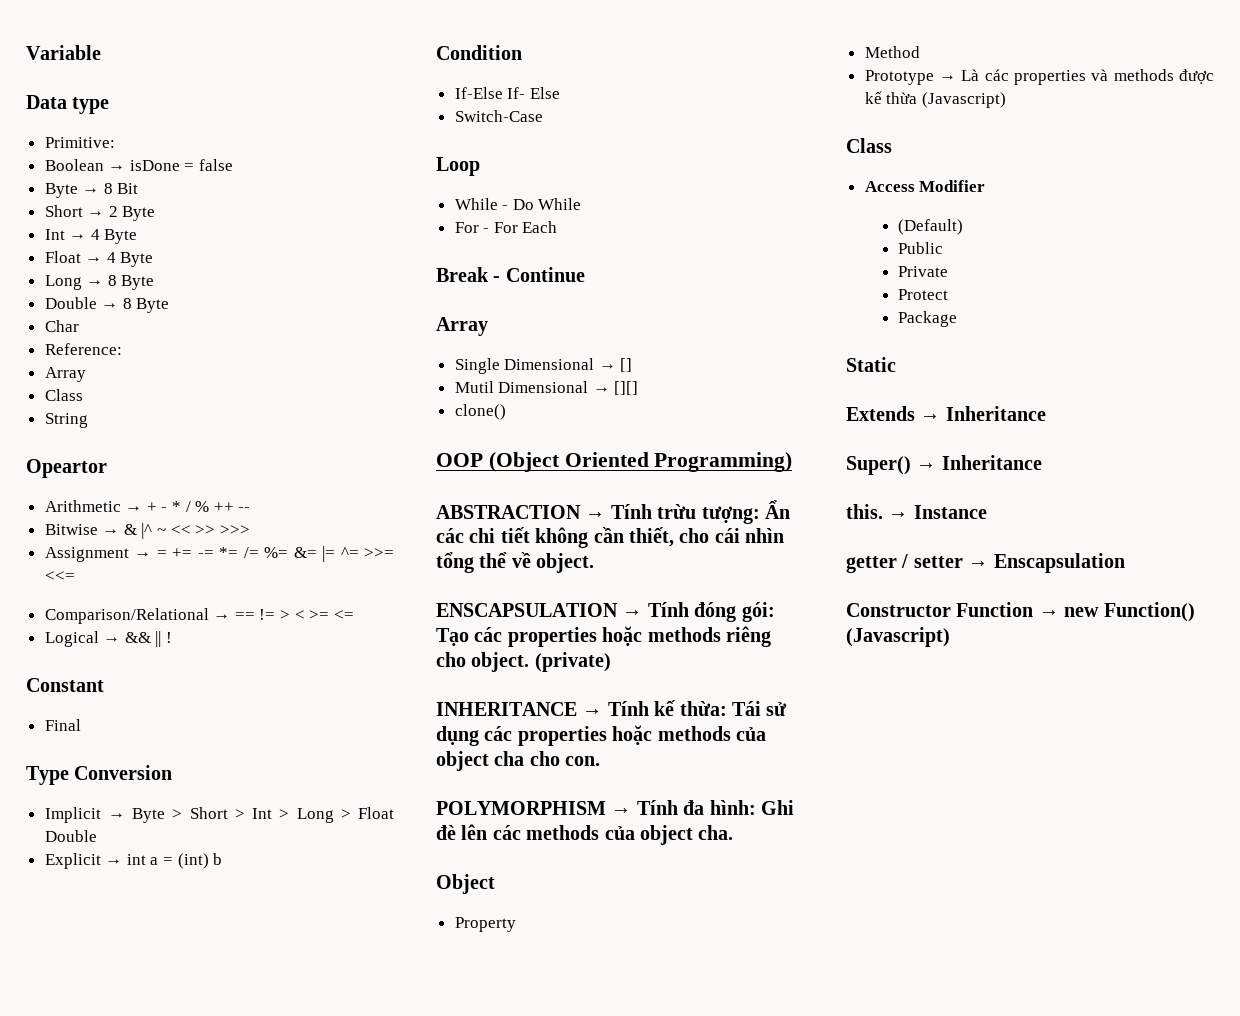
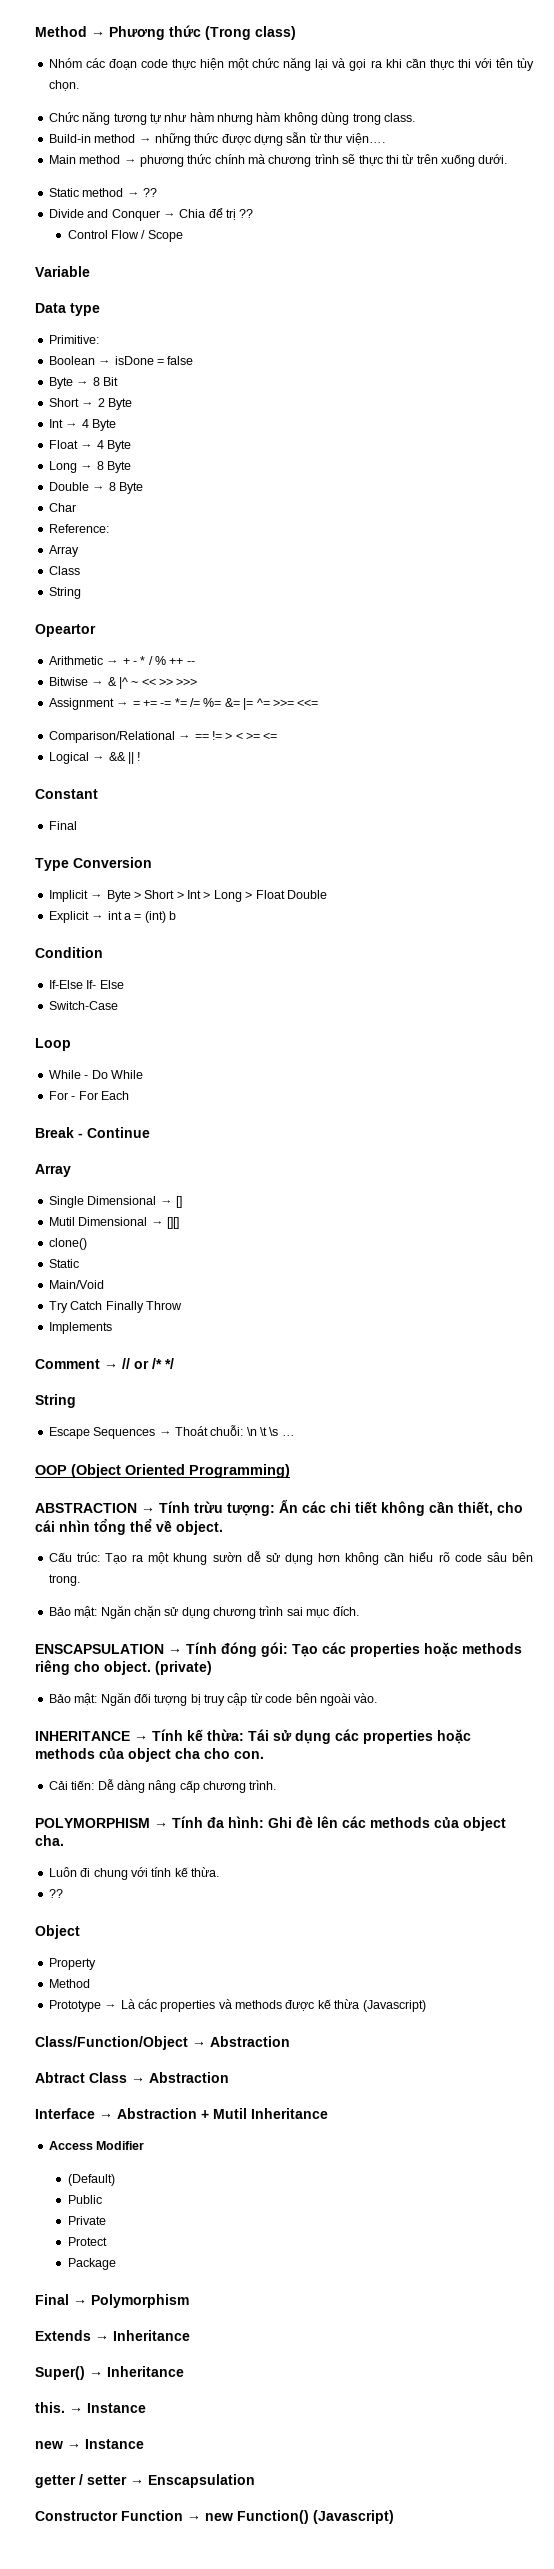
+ Method → Phương thức (Trong class)
+ Nhóm các đoạn code thực hiện một chức năng lại và gọi ra khi cần thực thi với tên tùy chọn.
+ Chức năng tương tự như hàm nhưng hàm không dùng trong class.
+ Build-in method → những thức được dựng sẵn từ thư viện….
+ Main method → phương thức chính mà chương trình sẽ thực thi từ trên xuống dưới.
+ Static method → ??
+ Divide and Conquer → Chia để trị ??
+ Control Flow / Scope
  clone()
+ Static
+ Main/Void
+ Try Catch Finally Throw
+ Implements
+ Comment → // or /* */
+ String
+ Escape Sequences → Thoát chuỗi: \n \t \s …
+ Cấu trúc: Tạo ra một khung sườn dễ sử dụng hơn không cần hiểu rõ code sâu bên trong.
+ Bảo mật: Ngăn chặn sử dụng chương trình sai mục đích.
+ Bảo mật: Ngăn đối tượng bị truy cập từ code bên ngoài vào.
+ Cải tiến: Dễ dàng nâng cấp chương trình.
+ Luôn đi chung với tính kế thừa.
+ ??
  Prototype → Là các properties và methods được kế thừa (Javascript)
- Class
+ Class/Function/Object → Abstraction
+ Abtract Class → Abstraction
+ Interface → Abstraction + Mutil Inheritance
- Static
+ Final → Polymorphism
+ new → Instance

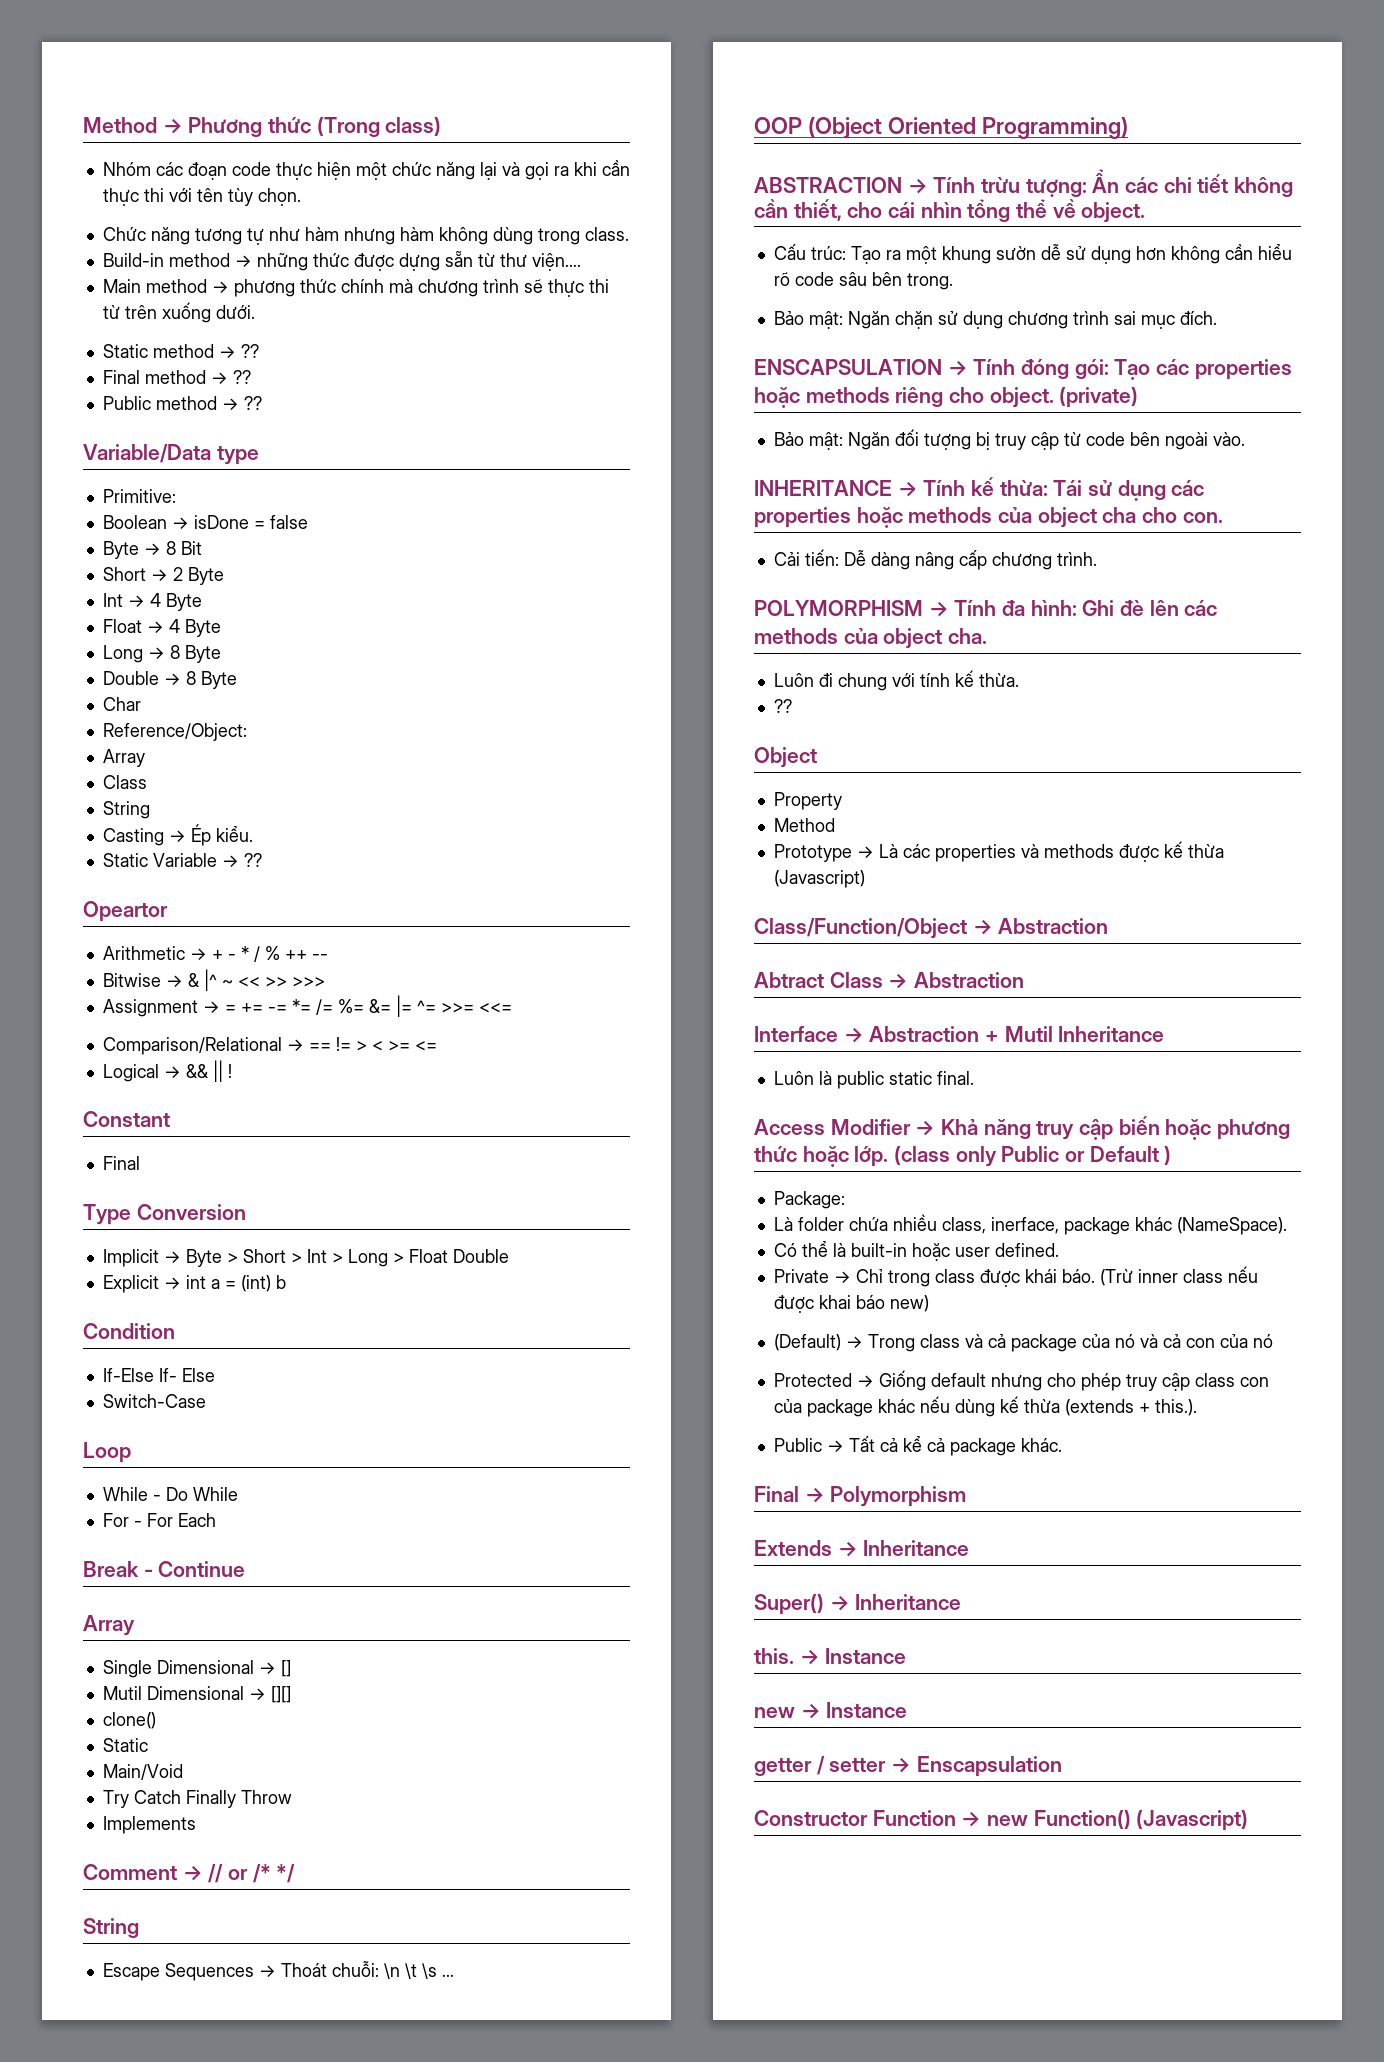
- Divide and Conquer → Chia để trị ??
- Control Flow / Scope
- Variable
- Data type
+ Final method → ??
+ Public method → ??
+ Variable/Data type
- Reference:
+ Reference/Object:
+ Casting → Ép kiểu.
+ Static Variable → ??
- Access Modifier
- (Default)
- Public
- Private
- Protect
- Package
+ Luôn là public static final.
+ Access Modifier → Khả năng truy cập biến hoặc phương thức hoặc lớp. (class only Public or Default )
+ Package:
+ Là folder chứa nhiều class, inerface, package khác (NameSpace).
+ Có thể là built-in hoặc user defined.
+ Private → Chỉ trong class được khái báo. (Trừ inner class nếu được khai báo new)
+ (Default) → Trong class và cả package của nó và cả con của nó
+ Protected → Giống default nhưng cho phép truy cập class con của package khác nếu dùng kế thừa (extends + this.).
+ Public → Tất cả kể cả package khác.

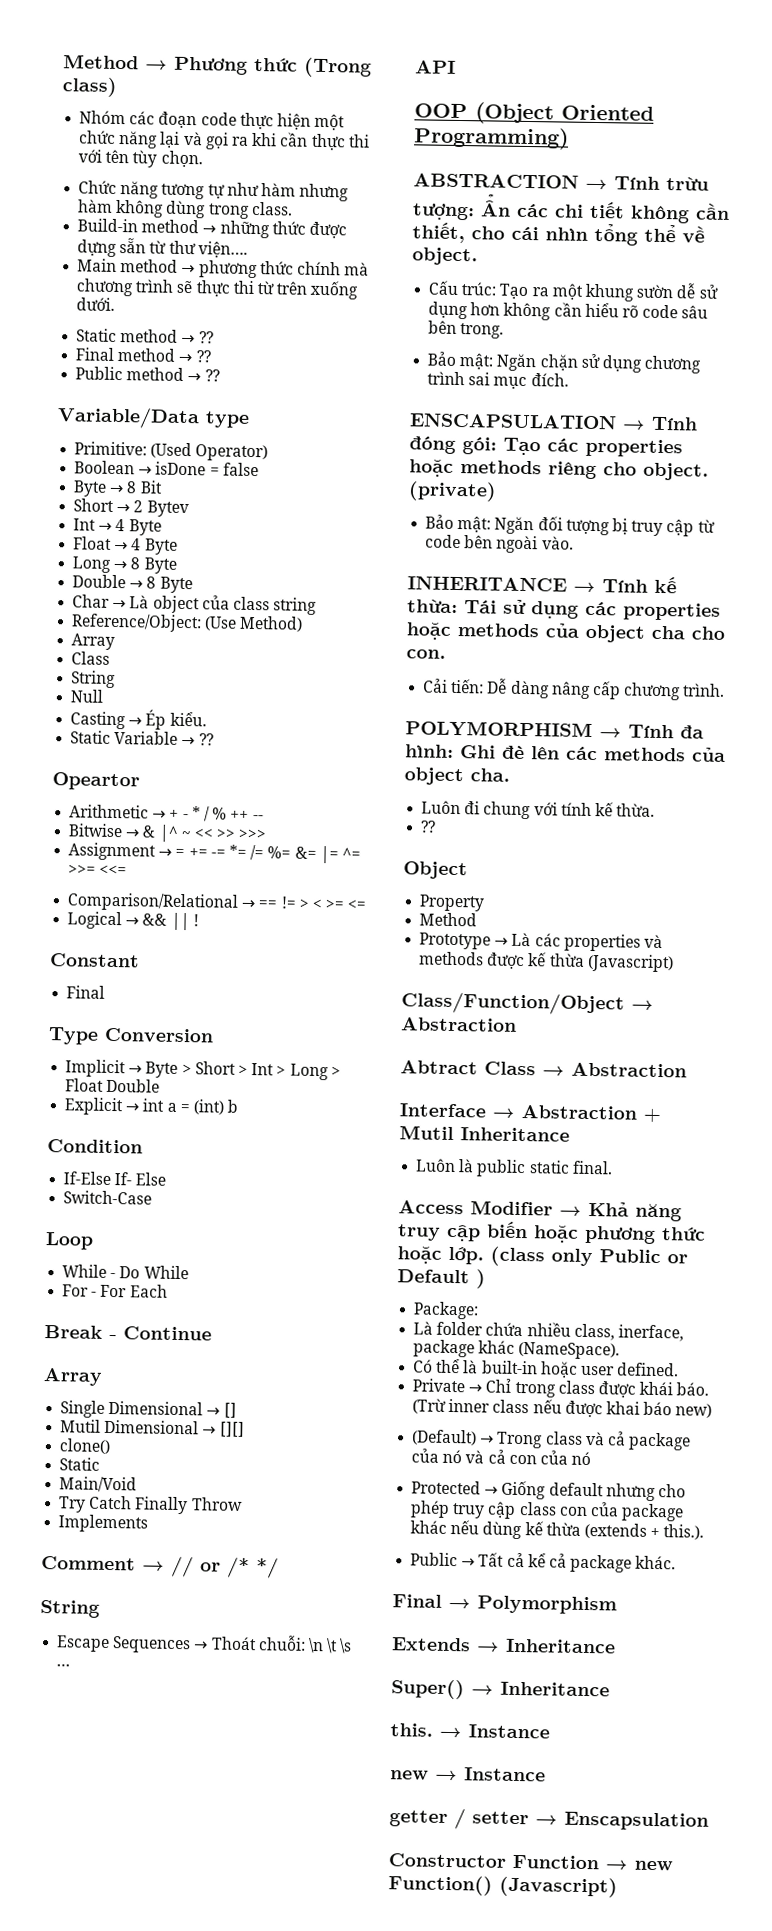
- Primitive:
+ Primitive: (Used Operator)
- Short → 2 Byte
+ Short → 2 Bytev
- Char
+ Char → Là object của class string
- Reference/Object:
+ Reference/Object: (Use Method)
+ Null
+ API

